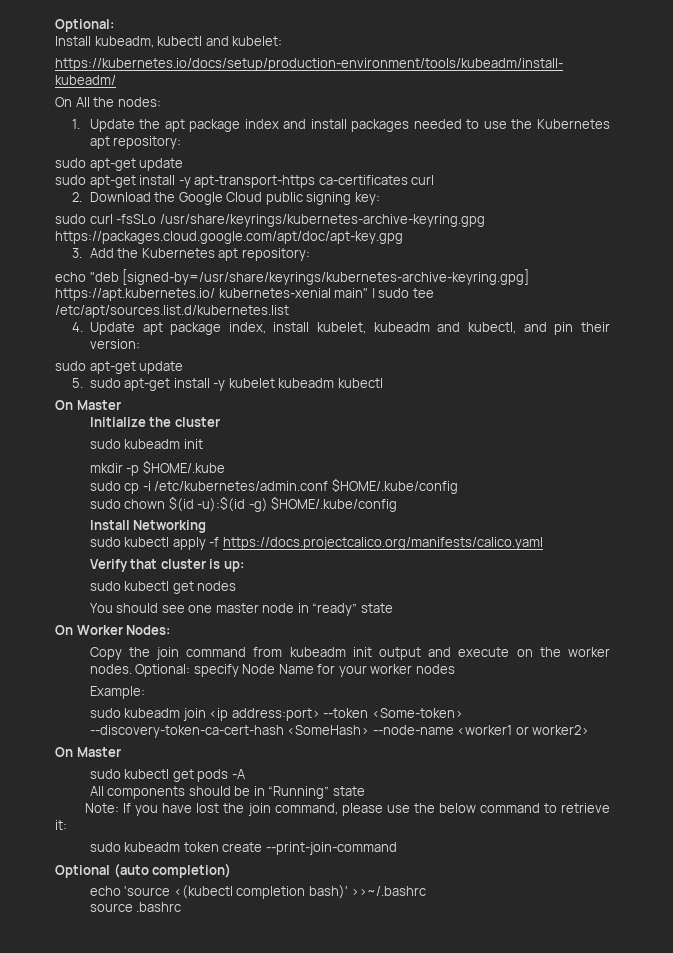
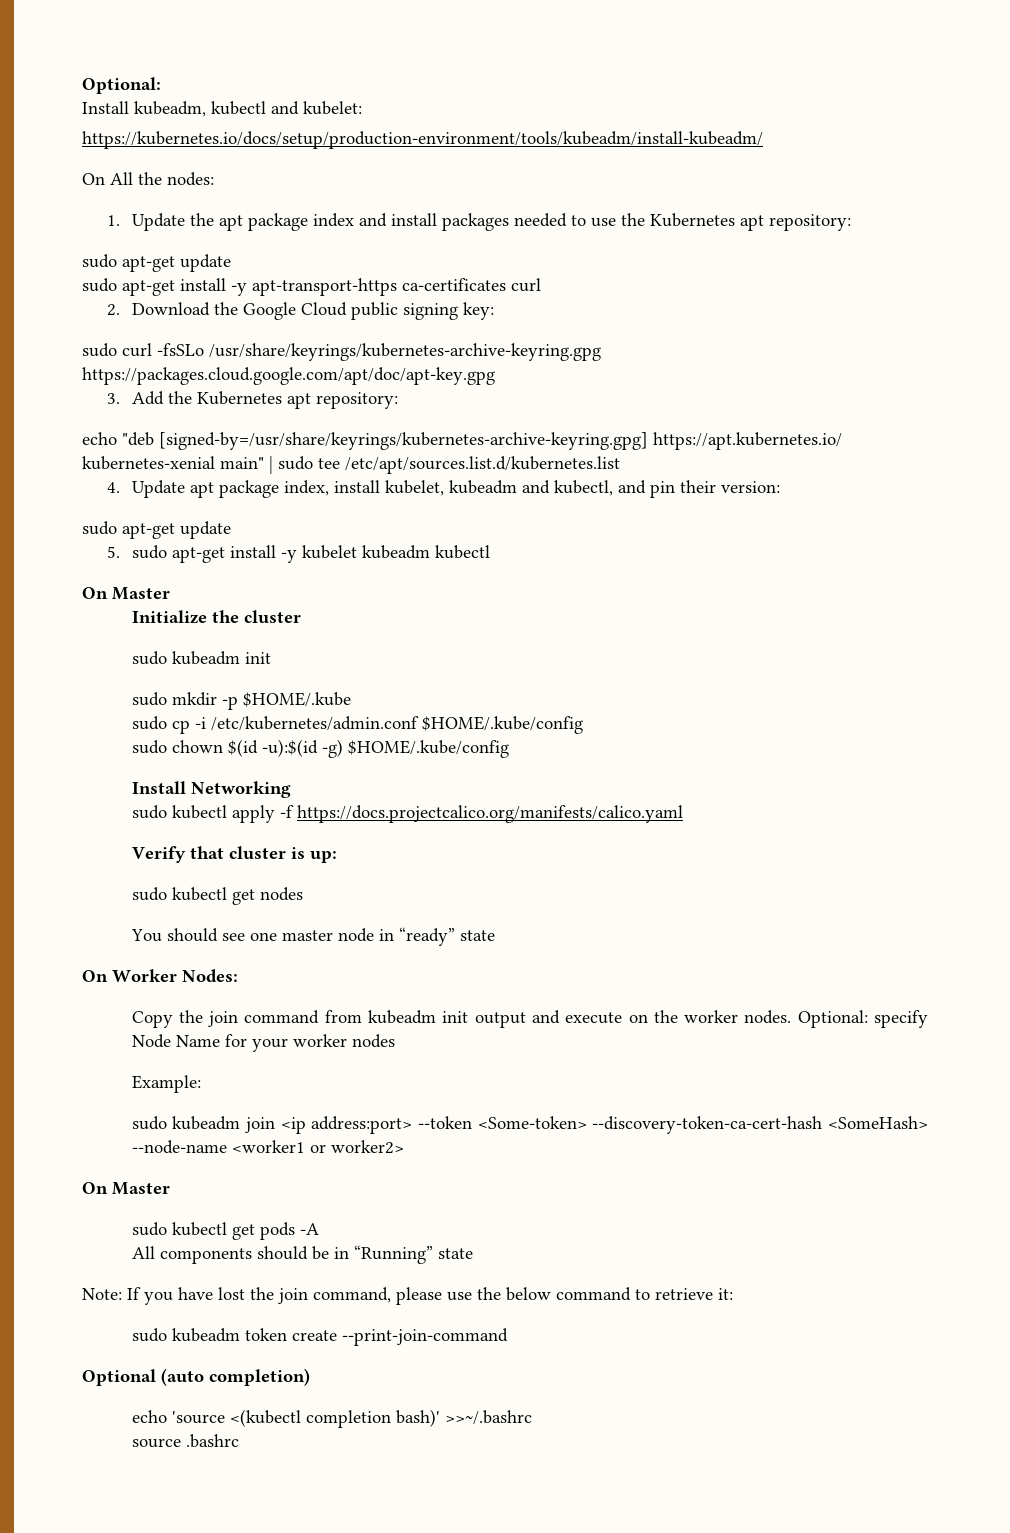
- mkdir -p $HOME/.kube
+ sudo mkdir -p $HOME/.kube

